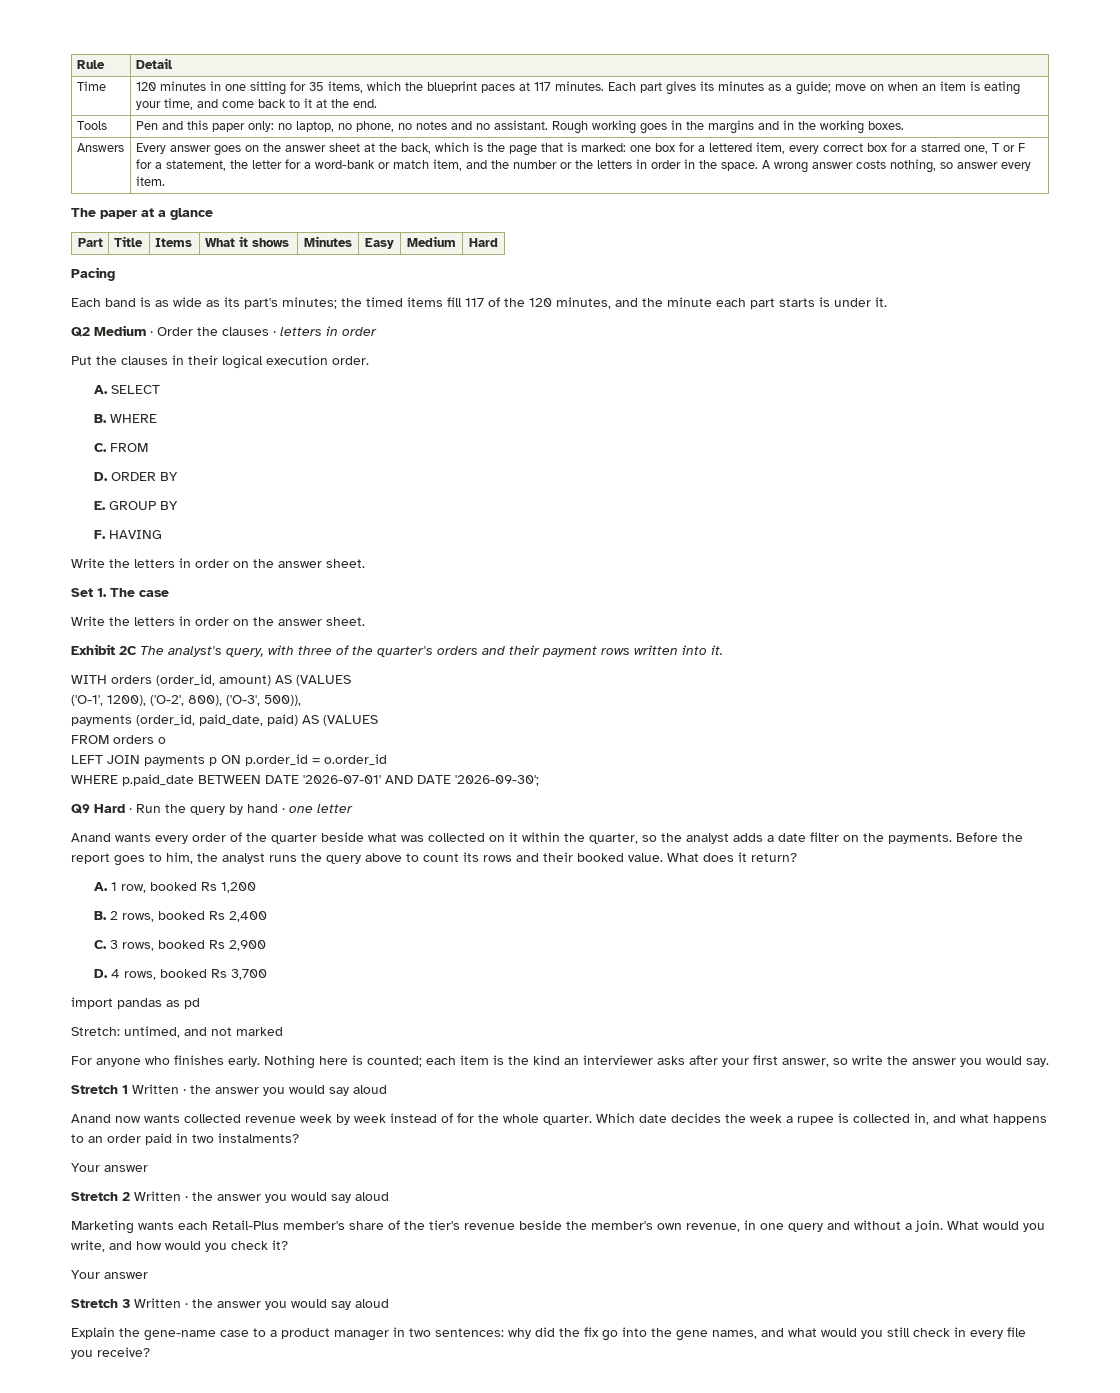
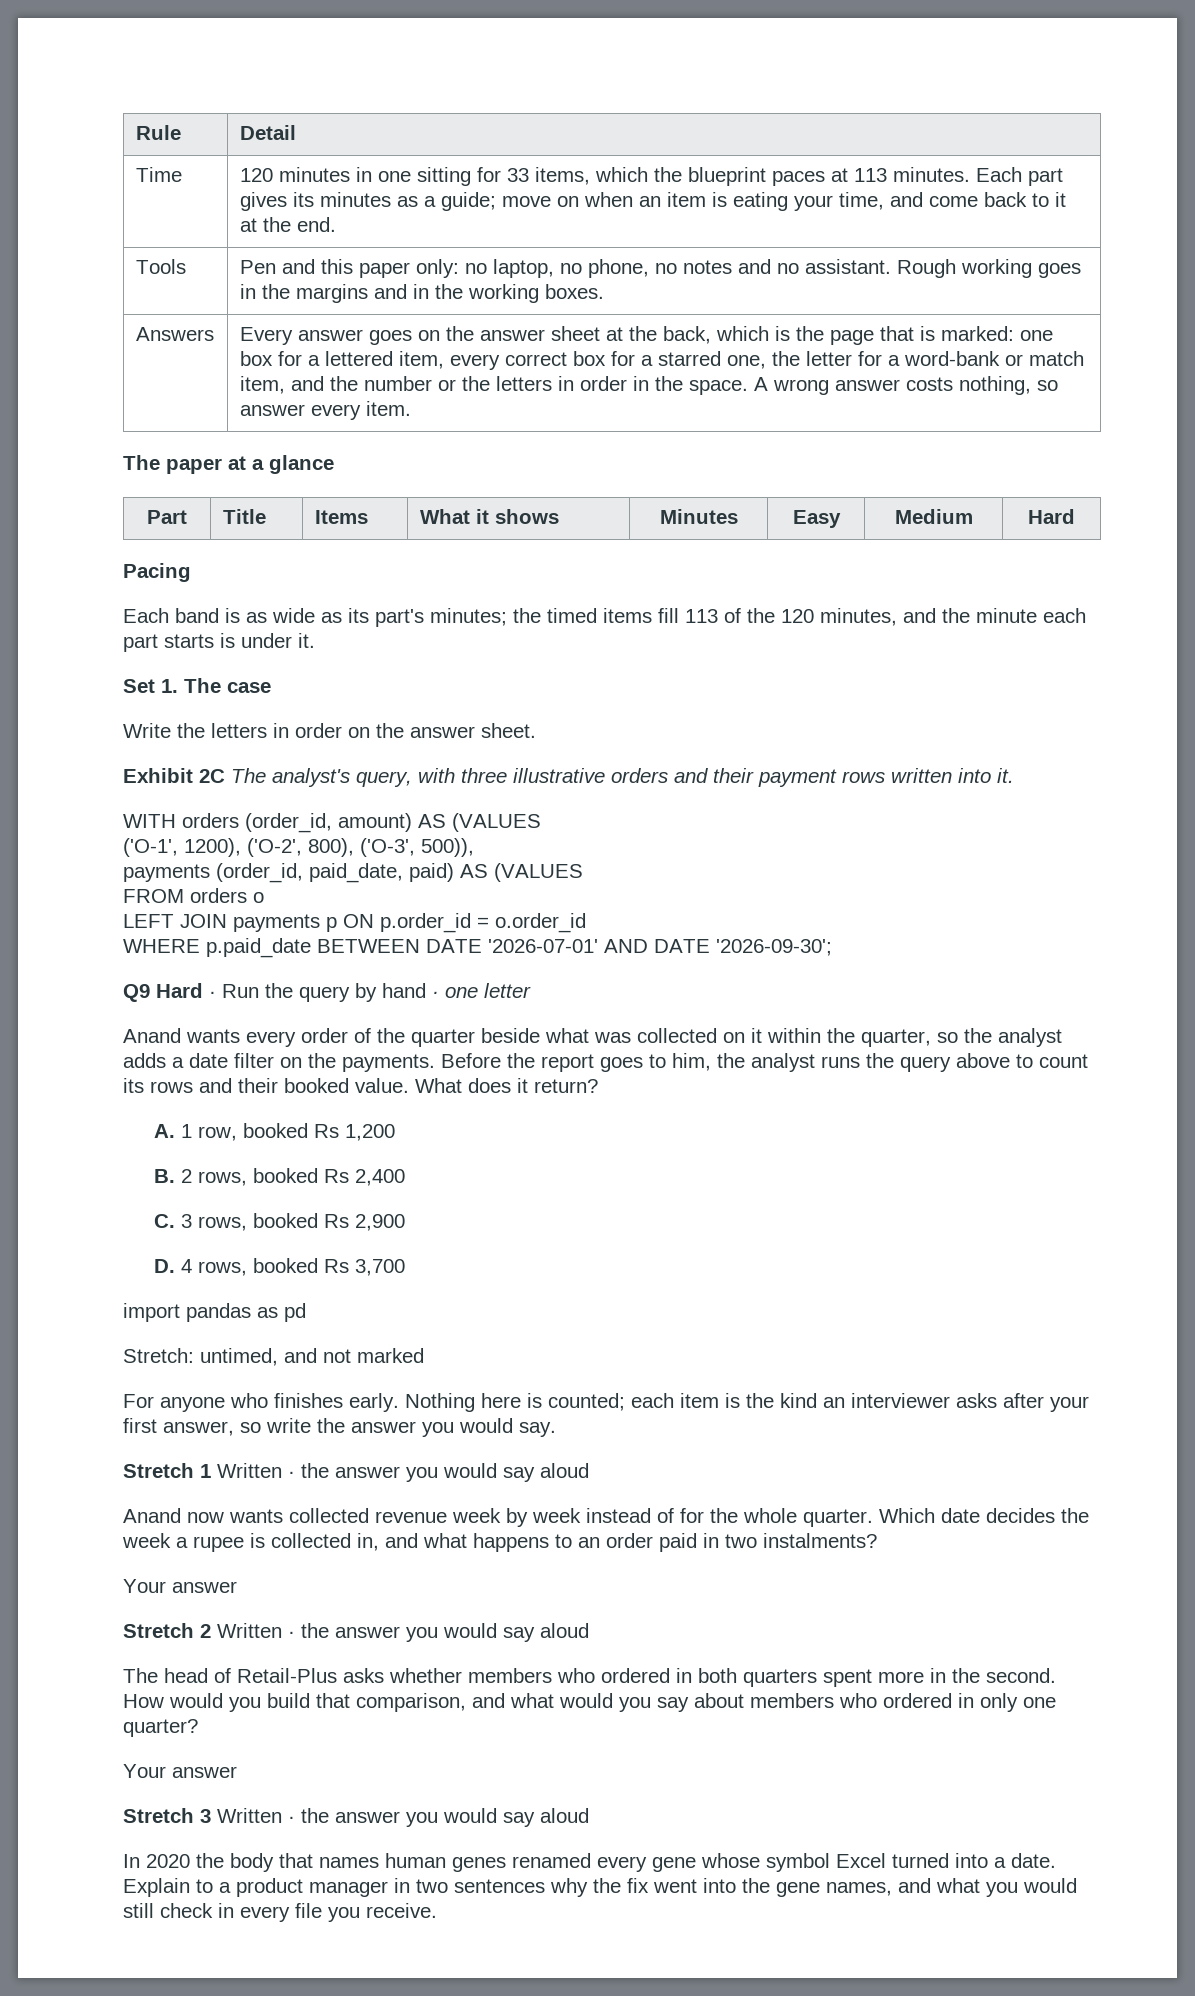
- 120 minutes in one sitting for 35 items, which the blueprint paces at 117 minutes.
+ 120 minutes in one sitting for 33 items, which the blueprint paces at 113 minutes.
- Every answer goes on the answer sheet at the back, which is the page that is marked: one box for a lettered item, every correct box for a starred one, T or F for a statement, the letter for a word-bank or match item, and the number or the letters in order in the space.
+ Every answer goes on the answer sheet at the back, which is the page that is marked: one box for a lettered item, every correct box for a starred one, the letter for a word-bank or match item, and the number or the letters in order in the space.
- Each band is as wide as its part's minutes; the timed items fill 117 of the 120 minutes, and the minute each part starts is under it.
+ Each band is as wide as its part's minutes; the timed items fill 113 of the 120 minutes, and the minute each part starts is under it.
- Q2 Medium · Order the clauses · letters in order
- Put the clauses in their logical execution order.
- A. SELECT
- B. WHERE
- C. FROM
- D. ORDER BY
- E. GROUP BY
- F. HAVING
- Write the letters in order on the answer sheet.
- Exhibit 2C The analyst's query, with three of the quarter's orders and their payment rows written into it.
+ Exhibit 2C The analyst's query, with three illustrative orders and their payment rows written into it.
- Marketing wants each Retail-Plus member's share of the tier's revenue beside the member's own revenue, in one query and without a join. What would you write, and how would you check it?
+ The head of Retail-Plus asks whether members who ordered in both quarters spent more in the second. How would you build that comparison, and what would you say about members who ordered in only one quarter?
- Explain the gene-name case to a product manager in two sentences: why did the fix go into the gene names, and what would you still check in every file you receive?
+ In 2020 the body that names human genes renamed every gene whose symbol Excel turned into a date. Explain to a product manager in two sentences why the fix went into the gene names, and what you would still check in every file you receive.

